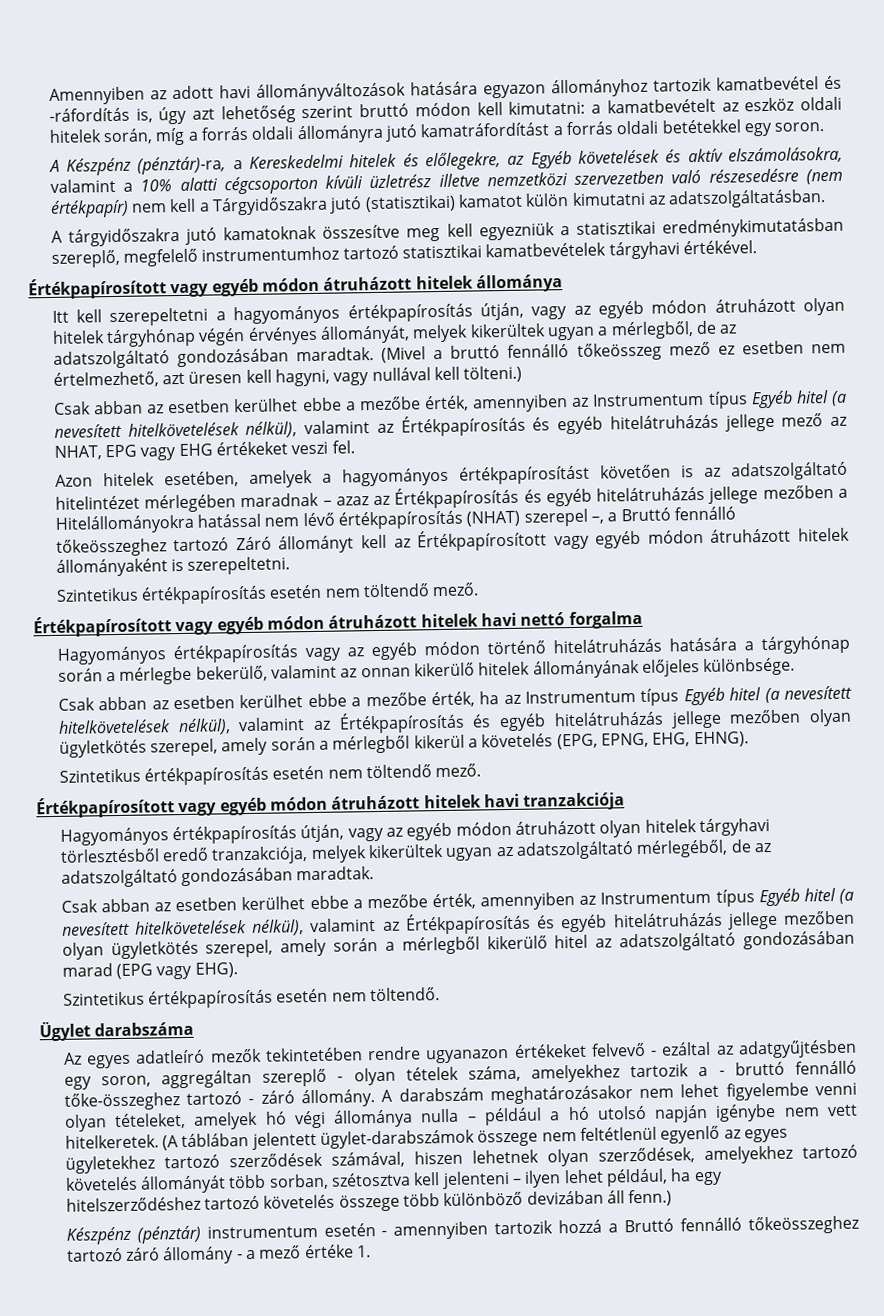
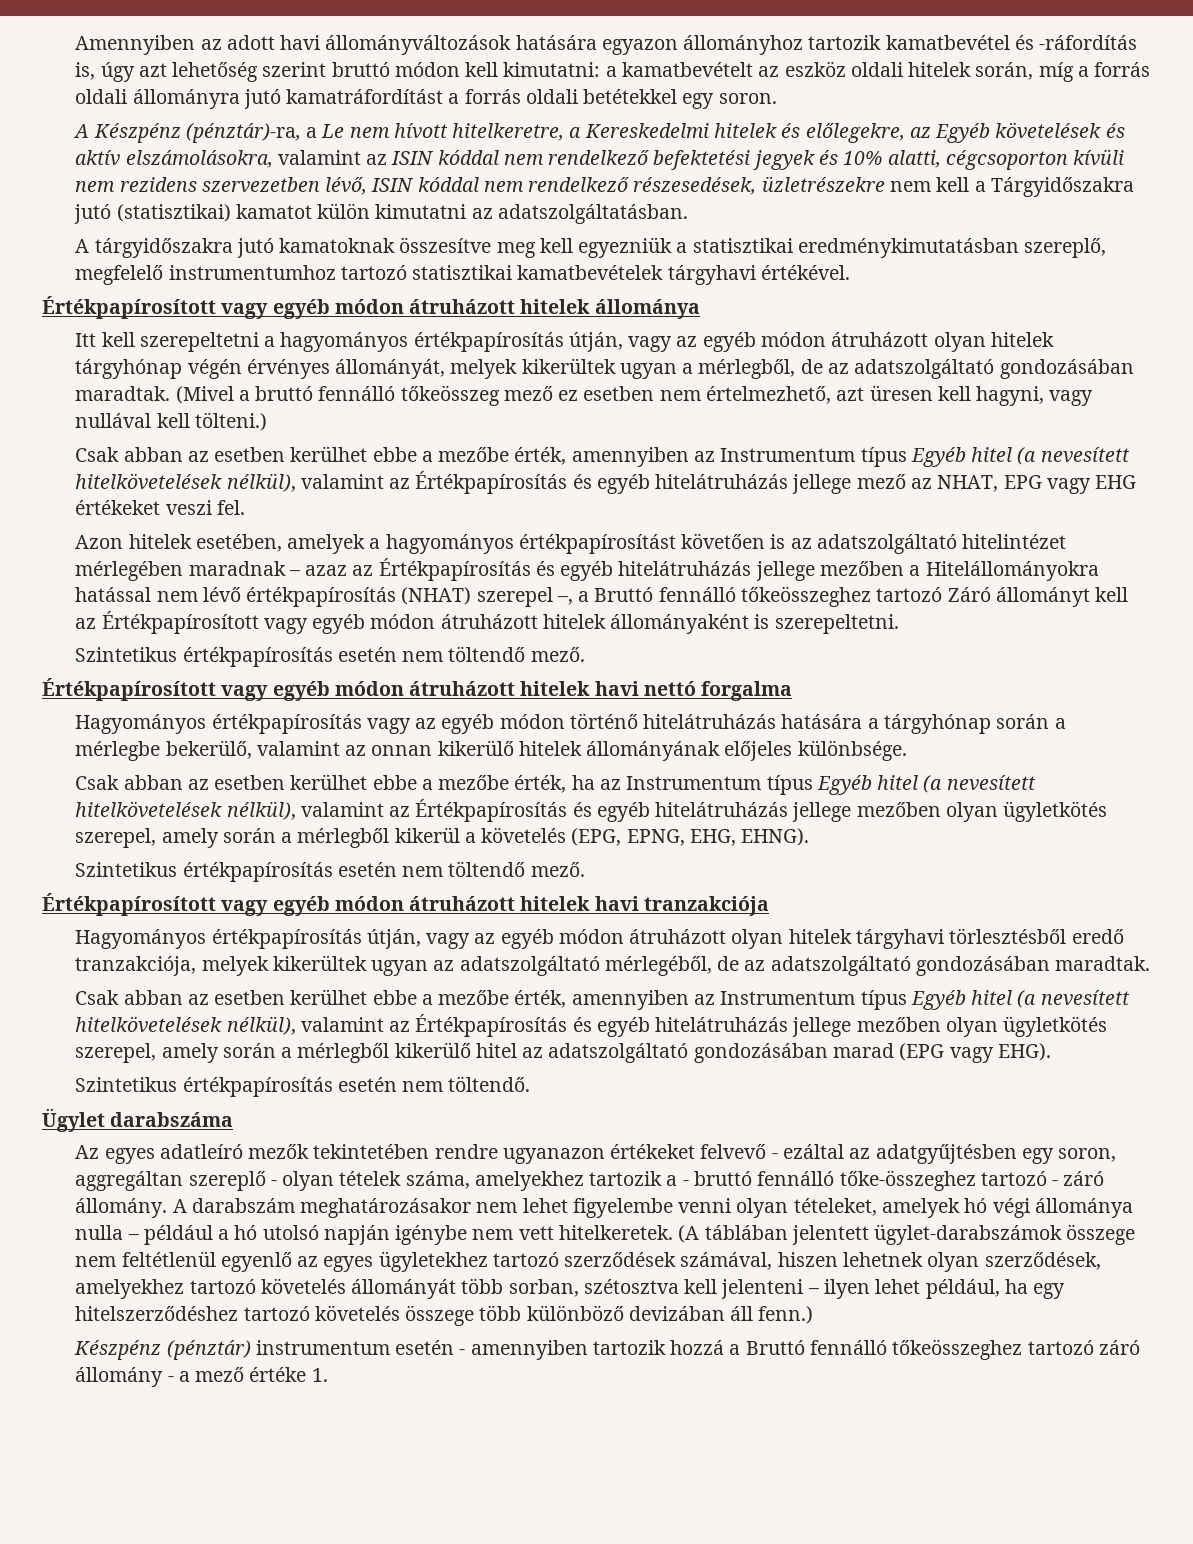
- A Készpénz (pénztár)-ra, a Kereskedelmi hitelek és előlegekre, az Egyéb követelések és aktív elszámolásokra, valamint a 10% alatti cégcsoporton kívüli üzletrész illetve nemzetközi szervezetben való részesedésre (nem értékpapír) nem kell a Tárgyidőszakra jutó (statisztikai) kamatot külön kimutatni az adatszolgáltatásban.
+ A Készpénz (pénztár)-ra, a Le nem hívott hitelkeretre, a Kereskedelmi hitelek és előlegekre, az Egyéb követelések és aktív elszámolásokra, valamint az ISIN kóddal nem rendelkező befektetési jegyek és 10% alatti, cégcsoporton kívüli nem rezidens szervezetben lévő, ISIN kóddal nem rendelkező részesedések, üzletrészekre nem kell a Tárgyidőszakra jutó (statisztikai) kamatot külön kimutatni az adatszolgáltatásban.

